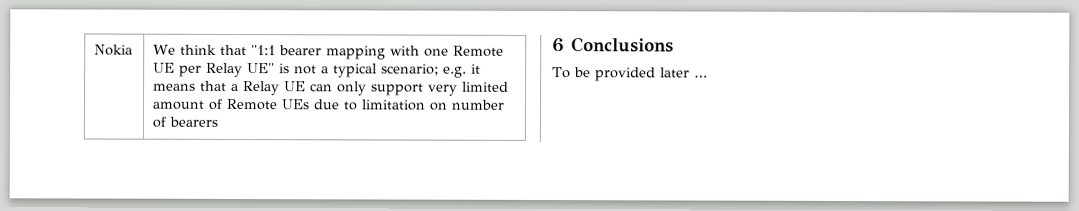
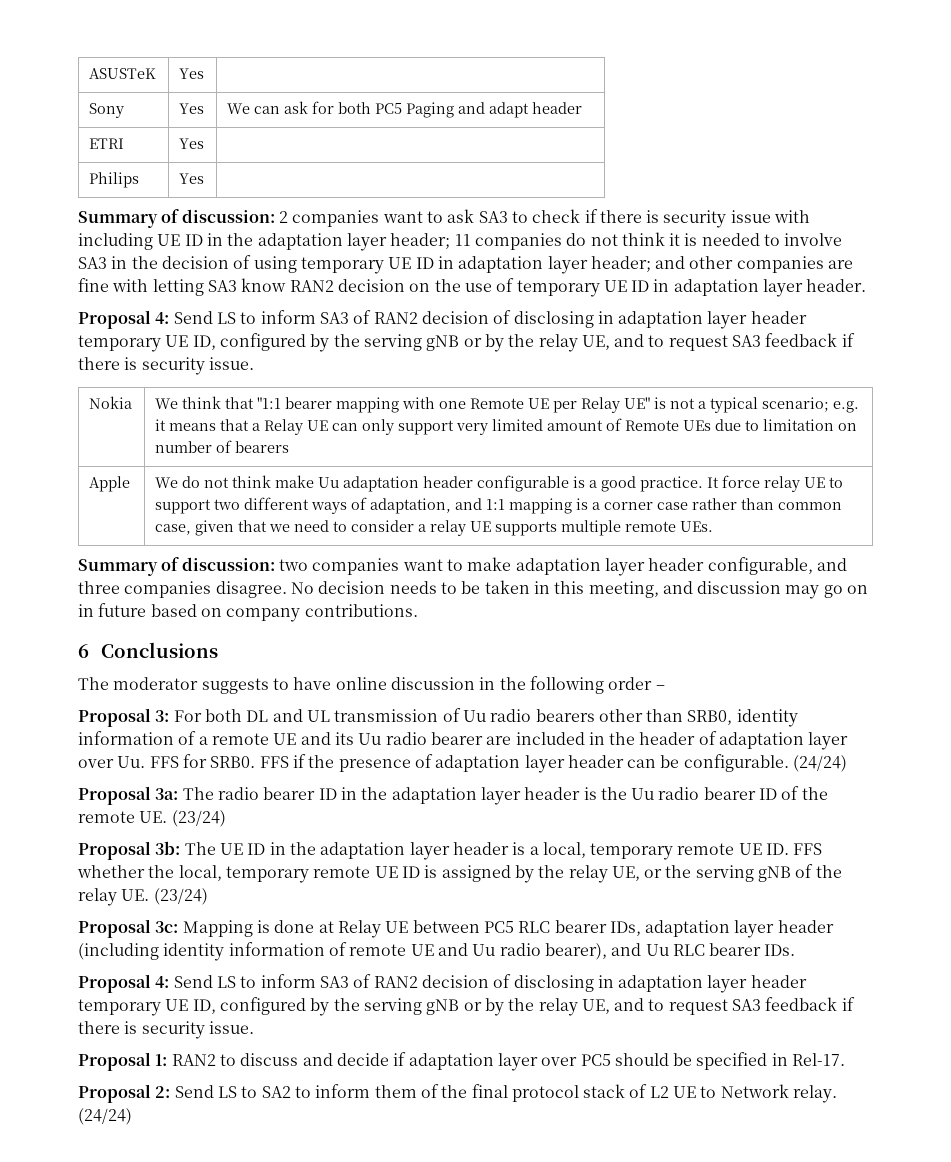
+ ASUSTeK | Yes |
+ Sony | Yes | We can ask for both PC5 Paging and adapt header
+ ETRI | Yes |
+ Philips | Yes |
+ Summary of discussion: 2 companies want to ask SA3 to check if there is security issue with including UE ID in the adaptation layer header; 11 companies do not think it is needed to involve SA3 in the decision of using temporary UE ID in adaptation layer header; and other companies are fine with letting SA3 know RAN2 decision on the use of temporary UE ID in adaptation layer header.
+ Proposal 4: Send LS to inform SA3 of RAN2 decision of disclosing in adaptation layer header temporary UE ID, configured by the serving gNB or by the relay UE, and to request SA3 feedback if there is security issue.
+ Apple | We do not think make Uu adaptation header configurable is a good practice. It force relay UE to support two different ways of adaptation, and 1:1 mapping is a corner case rather than common case, given that we need to consider a relay UE supports multiple remote UEs.
+ Summary of discussion: two companies want to make adaptation layer header configurable, and three companies disagree. No decision needs to be taken in this meeting, and discussion may go on in future based on company contributions.
  6 Conclusions
- To be provided later …
+ The moderator suggests to have online discussion in the following order –
+ Proposal 3: For both DL and UL transmission of Uu radio bearers other than SRB0, identity information of a remote UE and its Uu radio bearer are included in the header of adaptation layer over Uu. FFS for SRB0. FFS if the presence of adaptation layer header can be configurable. (24/24)
+ Proposal 3a: The radio bearer ID in the adaptation layer header is the Uu radio bearer ID of the remote UE. (23/24)
+ Proposal 3b: The UE ID in the adaptation layer header is a local, temporary remote UE ID. FFS whether the local, temporary remote UE ID is assigned by the relay UE, or the serving gNB of the relay UE. (23/24)
+ Proposal 3c: Mapping is done at Relay UE between PC5 RLC bearer IDs, adaptation layer header (including identity information of remote UE and Uu radio bearer), and Uu RLC bearer IDs.
+ Proposal 4: Send LS to inform SA3 of RAN2 decision of disclosing in adaptation layer header temporary UE ID, configured by the serving gNB or by the relay UE, and to request SA3 feedback if there is security issue.
+ Proposal 1: RAN2 to discuss and decide if adaptation layer over PC5 should be specified in Rel-17.
+ Proposal 2: Send LS to SA2 to inform them of the final protocol stack of L2 UE to Network relay. (24/24)

